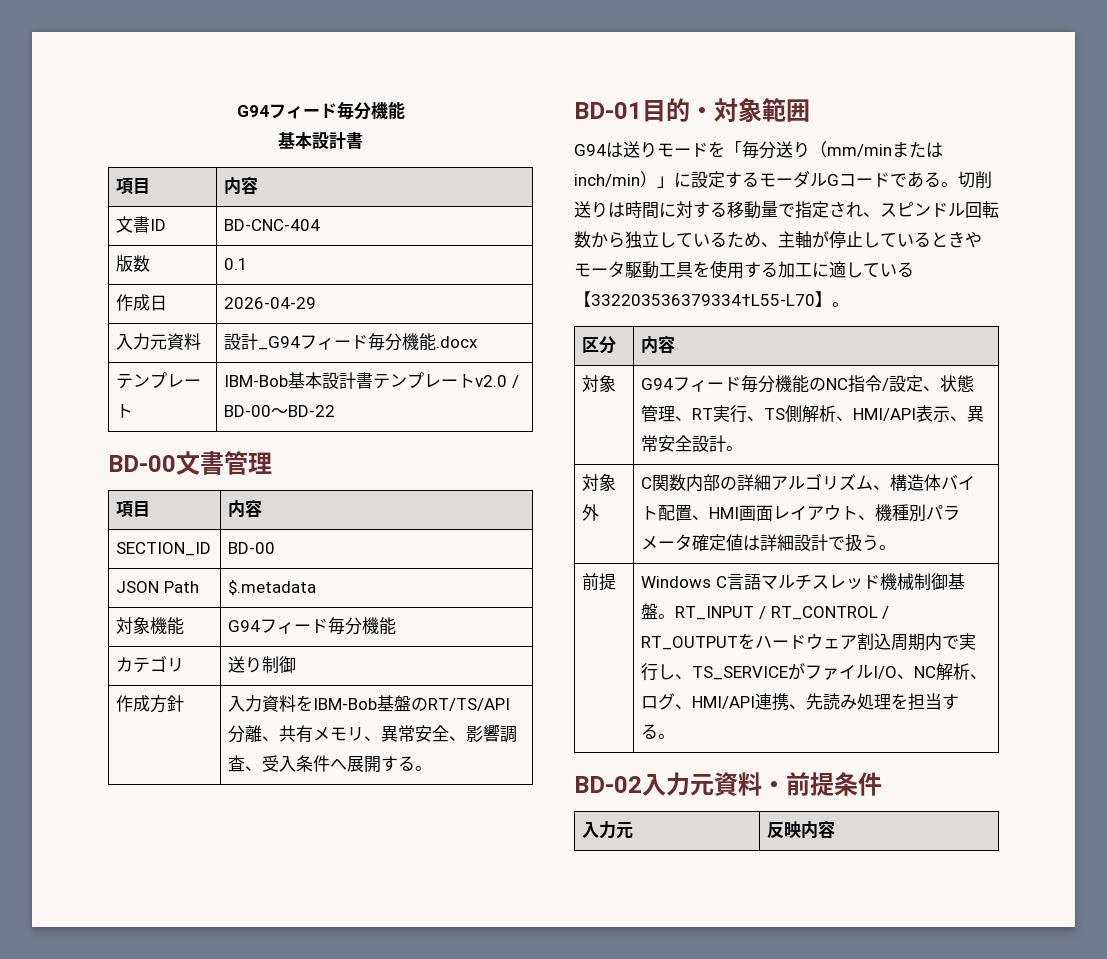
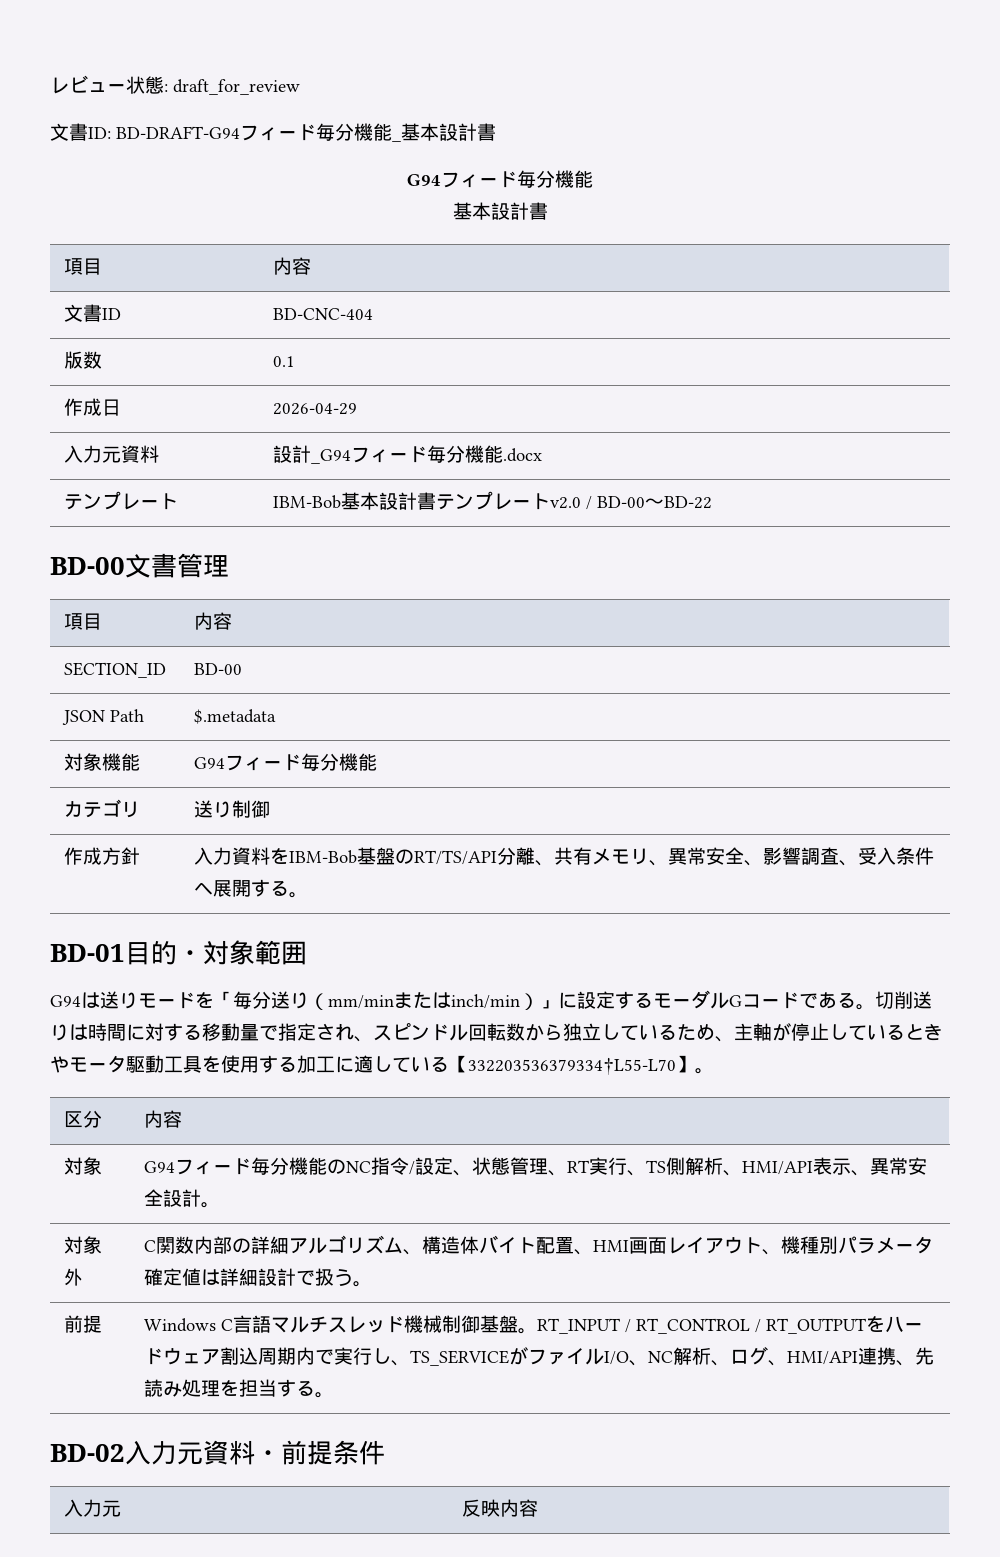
+ レビュー状態: draft_for_review
+ 文書ID: BD-DRAFT-G94フィード毎分機能_基本設計書

